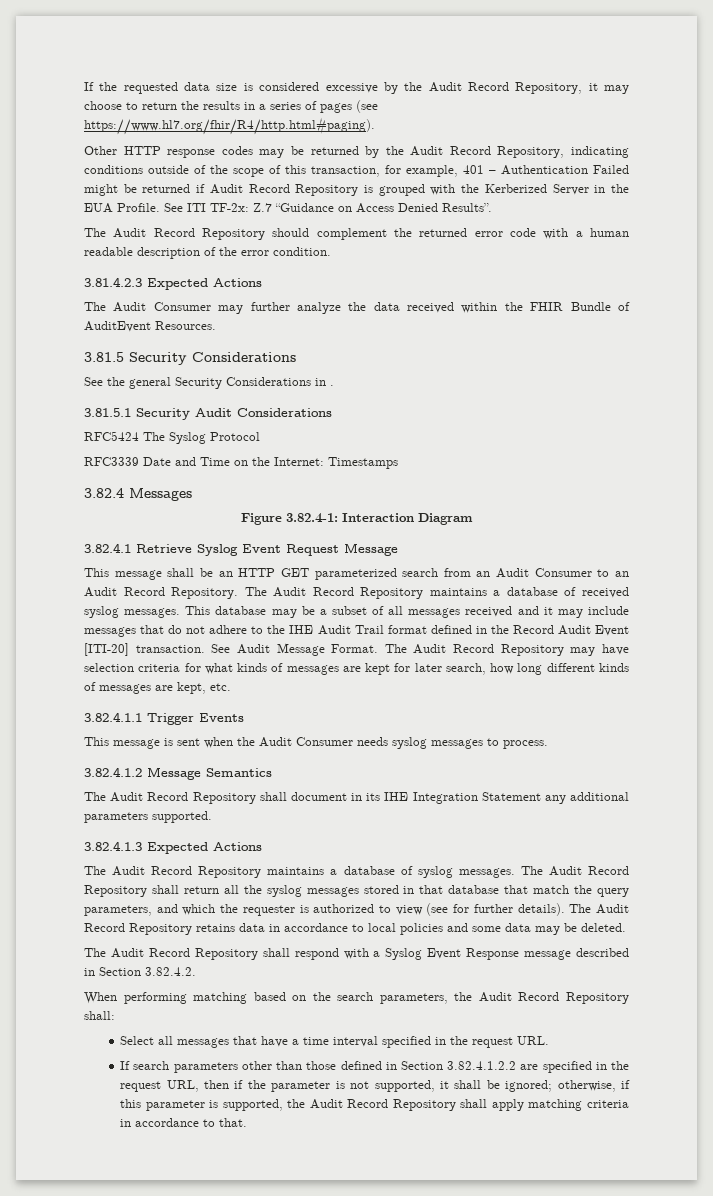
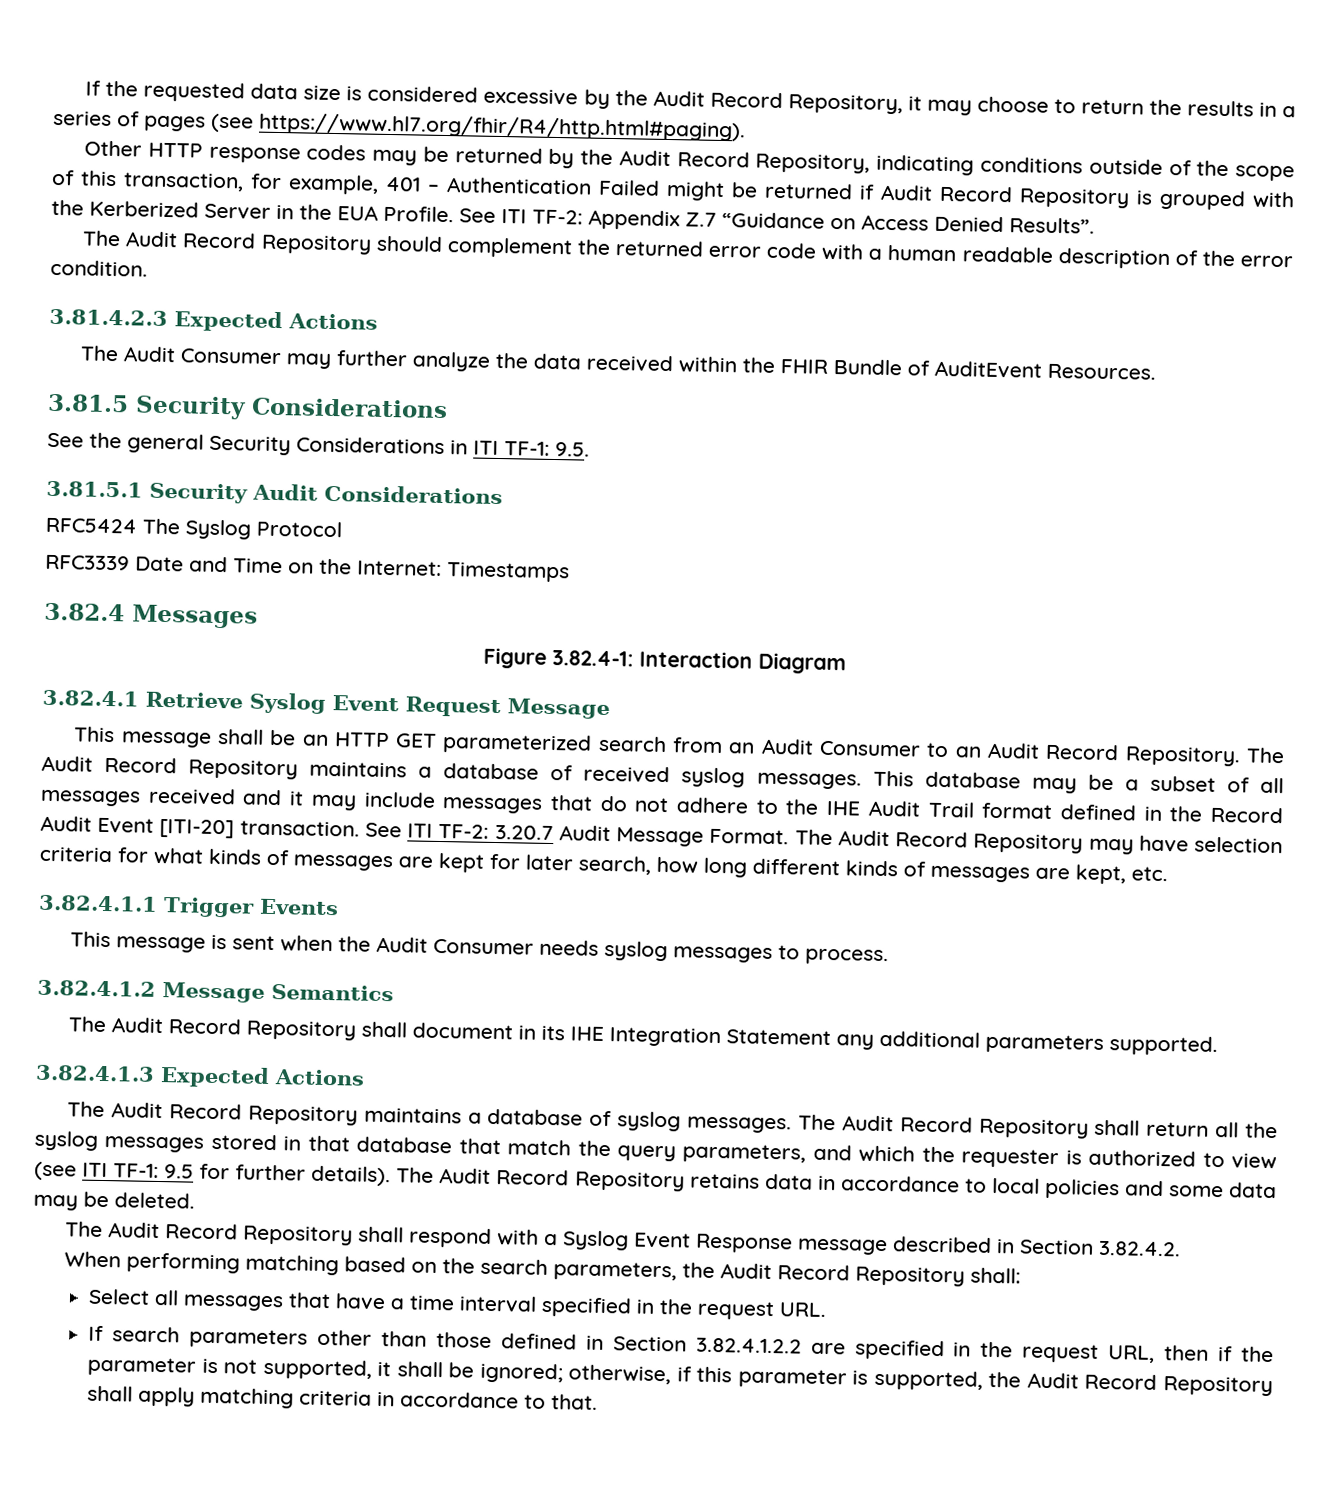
- See ITI TF-2x: Z.7 “Guidance on Access Denied Results”.
+ See ITI TF-2: Appendix Z.7 “Guidance on Access Denied Results”.
- See the general Security Considerations in .
+ See the general Security Considerations in ITI TF-1: 9.5.
- See Audit Message Format.
+ See ITI TF-2: 3.20.7 Audit Message Format.
- The Audit Record Repository shall return all the syslog messages stored in that database that match the query parameters, and which the requester is authorized to view (see for further details).
+ The Audit Record Repository shall return all the syslog messages stored in that database that match the query parameters, and which the requester is authorized to view (see ITI TF-1: 9.5 for further details).

